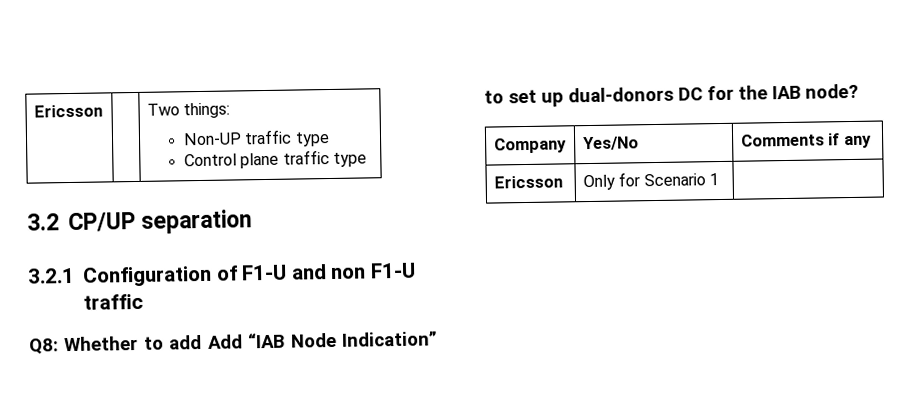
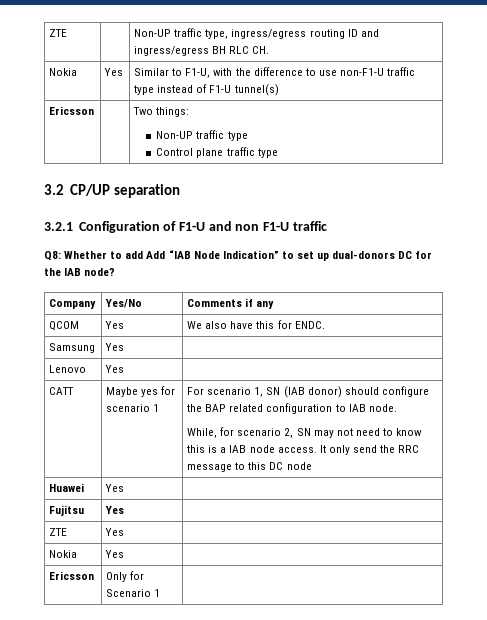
+ ZTE | | Non-UP traffic type, ingress/egress routing ID and ingress/egress BH RLC CH.
+ Nokia | Yes | Similar to F1-U, with the difference to use non-F1-U traffic type instead of F1-U tunnel(s)
+ QCOM | Yes | We also have this for ENDC.
+ Samsung | Yes |
+ Lenovo | Yes |
+ CATT | Maybe yes for scenario 1 | For scenario 1, SN (IAB donor) should configure the BAP related configuration to IAB node.
+ While, for scenario 2, SN may not need to know this is a IAB node access. It only send the RRC message to this DC node
+ Huawei | Yes |
+ Fujitsu | Yes |
+ ZTE | Yes |
+ Nokia | Yes |

